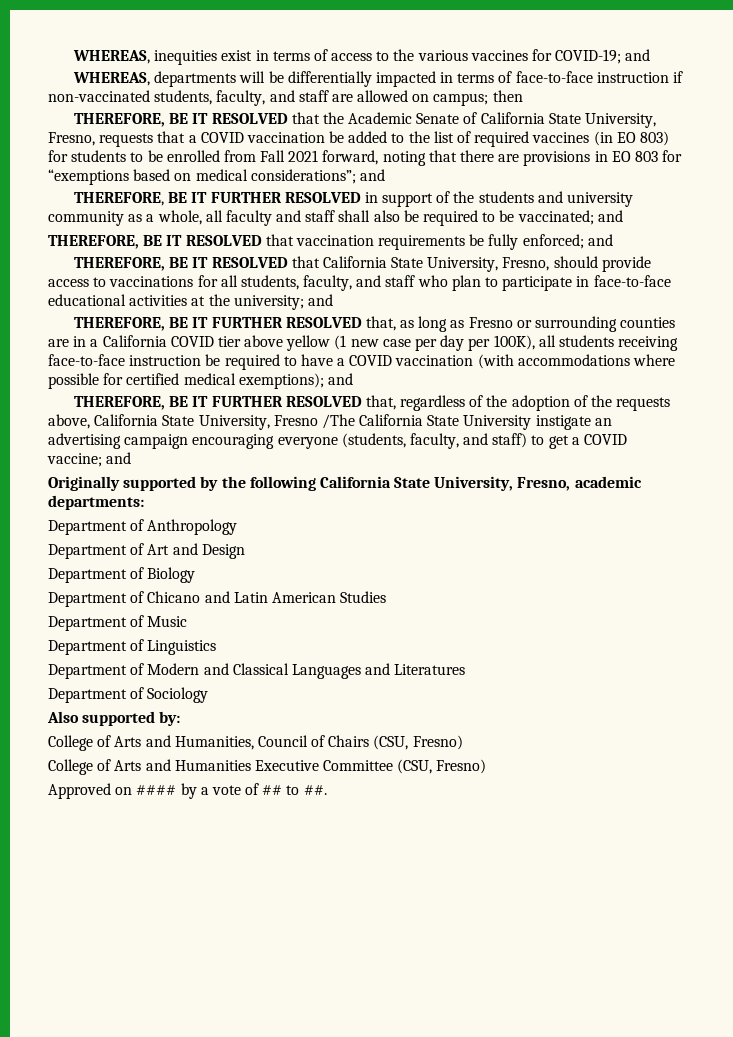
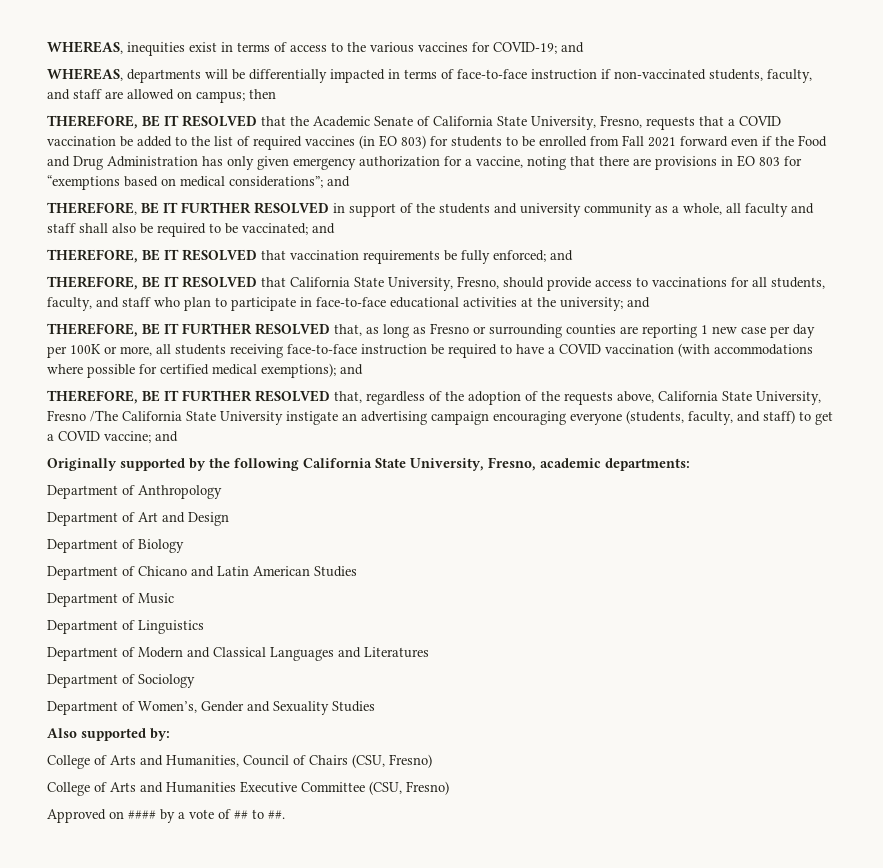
- THEREFORE, BE IT RESOLVED that the Academic Senate of California State University, Fresno, requests that a COVID vaccination be added to the list of required vaccines (in EO 803) for students to be enrolled from Fall 2021 forward, noting that there are provisions in EO 803 for “exemptions based on medical considerations”; and
+ THEREFORE, BE IT RESOLVED that the Academic Senate of California State University, Fresno, requests that a COVID vaccination be added to the list of required vaccines (in EO 803) for students to be enrolled from Fall 2021 forward even if the Food and Drug Administration has only given emergency authorization for a vaccine, noting that there are provisions in EO 803 for “exemptions based on medical considerations”; and
- THEREFORE, BE IT FURTHER RESOLVED that, as long as Fresno or surrounding counties are in a California COVID tier above yellow (1 new case per day per 100K), all students receiving face-to-face instruction be required to have a COVID vaccination (with accommodations where possible for certified medical exemptions); and
+ THEREFORE, BE IT FURTHER RESOLVED that, as long as Fresno or surrounding counties are reporting 1 new case per day per 100K or more, all students receiving face-to-face instruction be required to have a COVID vaccination (with accommodations where possible for certified medical exemptions); and
+ Department of Women’s, Gender and Sexuality Studies

